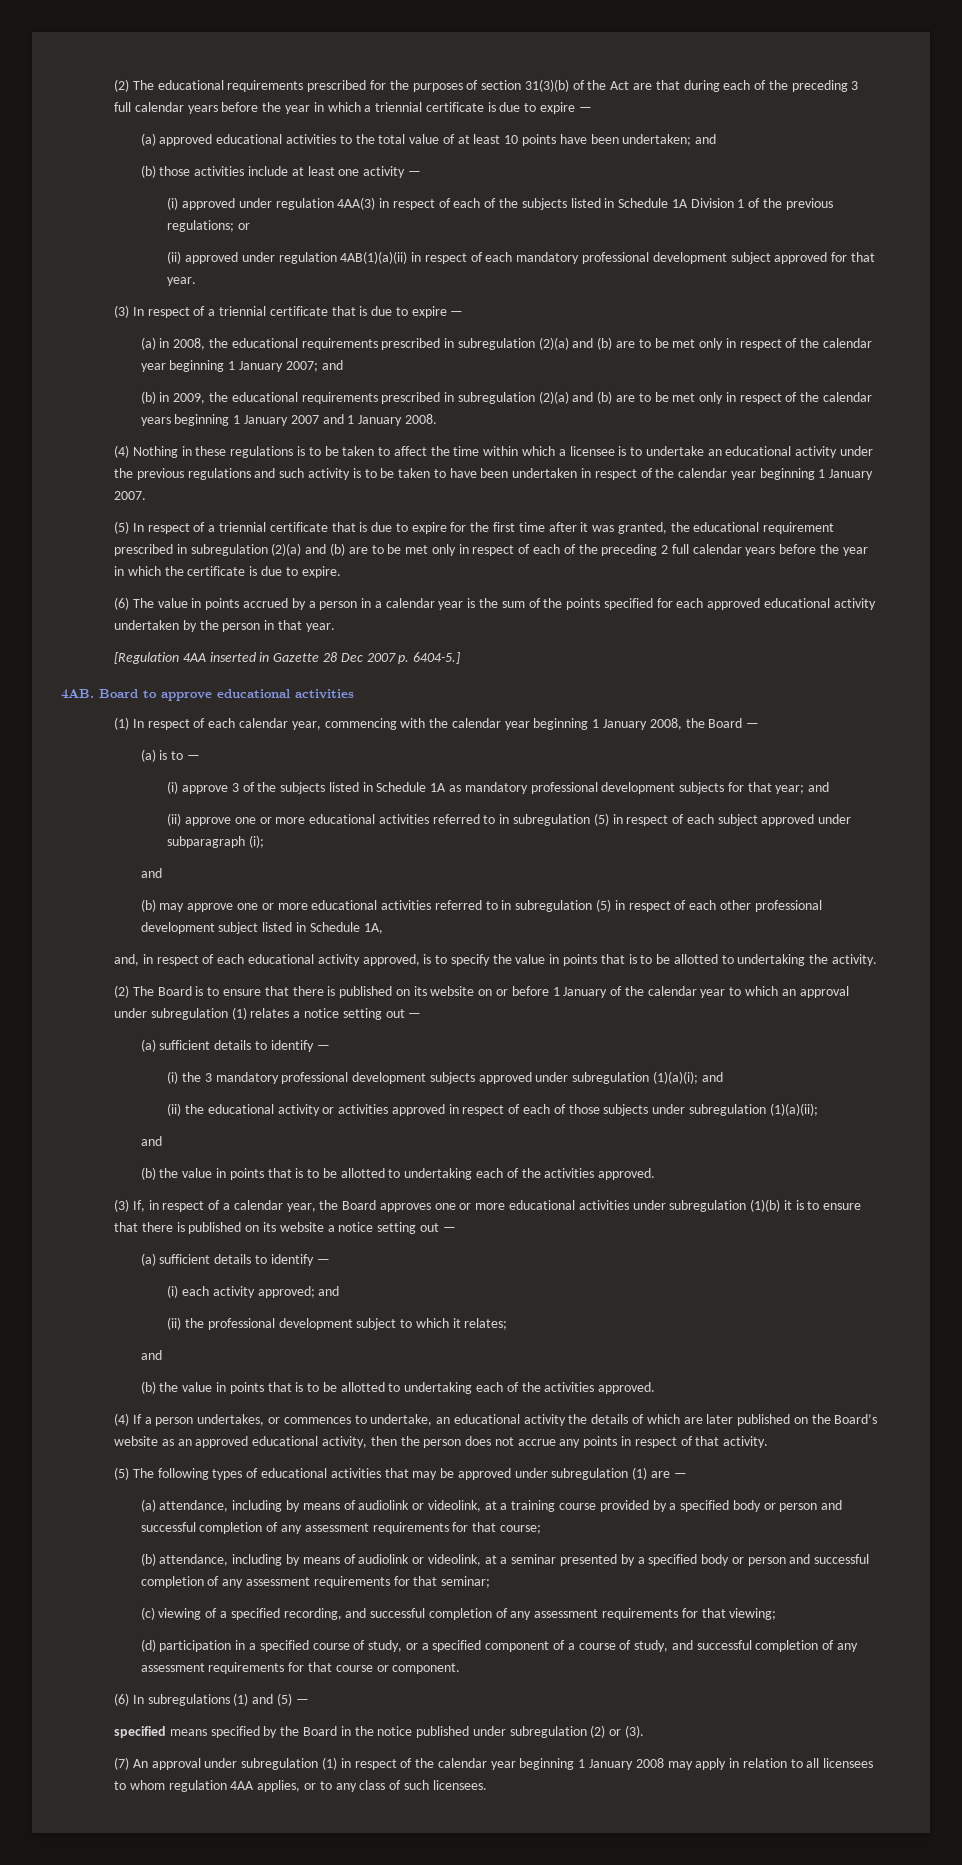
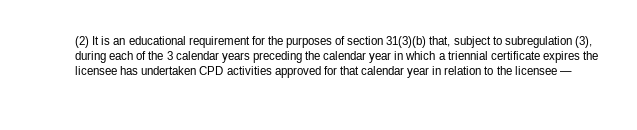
- (2) The educational requirements prescribed for the purposes of section 31(3)(b) of the Act are that during each of the preceding 3 full calendar years before the year in which a triennial certificate is due to expire —
- (a) approved educational activities to the total value of at least 10 points have been undertaken; and
- (b) those activities include at least one activity —
- (i) approved under regulation 4AA(3) in respect of each of the subjects listed in Schedule 1A Division 1 of the previous regulations; or
- (ii) approved under regulation 4AB(1)(a)(ii) in respect of each mandatory professional development subject approved for that year.
- (3) In respect of a triennial certificate that is due to expire —
- (a) in 2008, the educational requirements prescribed in subregulation (2)(a) and (b) are to be met only in respect of the calendar year beginning 1 January 2007; and
- (b) in 2009, the educational requirements prescribed in subregulation (2)(a) and (b) are to be met only in respect of the calendar years beginning 1 January 2007 and 1 January 2008.
- (4) Nothing in these regulations is to be taken to affect the time within which a licensee is to undertake an educational activity under the previous regulations and such activity is to be taken to have been undertaken in respect of the calendar year beginning 1 January 2007.
- (5) In respect of a triennial certificate that is due to expire for the first time after it was granted, the educational requirement prescribed in subregulation (2)(a) and (b) are to be met only in respect of each of the preceding 2 full calendar years before the year in which the certificate is due to expire.
- (6) The value in points accrued by a person in a calendar year is the sum of the points specified for each approved educational activity undertaken by the person in that year.
- [Regulation 4AA inserted in Gazette 28 Dec 2007 p. 6404-5.]
- 4AB. Board to approve educational activities
- (1) In respect of each calendar year, commencing with the calendar year beginning 1 January 2008, the Board —
- (a) is to —
- (i) approve 3 of the subjects listed in Schedule 1A as mandatory professional development subjects for that year; and
- (ii) approve one or more educational activities referred to in subregulation (5) in respect of each subject approved under subparagraph (i);
- and
- (b) may approve one or more educational activities referred to in subregulation (5) in respect of each other professional development subject listed in Schedule 1A,
- and, in respect of each educational activity approved, is to specify the value in points that is to be allotted to undertaking the activity.
- (2) The Board is to ensure that there is published on its website on or before 1 January of the calendar year to which an approval under subregulation (1) relates a notice setting out —
- (a) sufficient details to identify —
- (i) the 3 mandatory professional development subjects approved under subregulation (1)(a)(i); and
- (ii) the educational activity or activities approved in respect of each of those subjects under subregulation (1)(a)(ii);
- and
- (b) the value in points that is to be allotted to undertaking each of the activities approved.
- (3) If, in respect of a calendar year, the Board approves one or more educational activities under subregulation (1)(b) it is to ensure that there is published on its website a notice setting out —
- (a) sufficient details to identify —
- (i) each activity approved; and
- (ii) the professional development subject to which it relates;
- and
- (b) the value in points that is to be allotted to undertaking each of the activities approved.
- (4) If a person undertakes, or commences to undertake, an educational activity the details of which are later published on the Board’s website as an approved educational activity, then the person does not accrue any points in respect of that activity.
- (5) The following types of educational activities that may be approved under subregulation (1) are —
- (a) attendance, including by means of audiolink or videolink, at a training course provided by a specified body or person and successful completion of any assessment requirements for that course;
- (b) attendance, including by means of audiolink or videolink, at a seminar presented by a specified body or person and successful completion of any assessment requirements for that seminar;
- (c) viewing of a specified recording, and successful completion of any assessment requirements for that viewing;
- (d) participation in a specified course of study, or a specified component of a course of study, and successful completion of any assessment requirements for that course or component.
- (6) In subregulations (1) and (5) —
- specified means specified by the Board in the notice published under subregulation (2) or (3).
- (7) An approval under subregulation (1) in respect of the calendar year beginning 1 January 2008 may apply in relation to all licensees to whom regulation 4AA applies, or to any class of such licensees.
+ (2) It is an educational requirement for the purposes of section 31(3)(b) that, subject to subregulation (3), during each of the 3 calendar years preceding the calendar year in which a triennial certificate expires the licensee has undertaken CPD activities approved for that calendar year in relation to the licensee —

